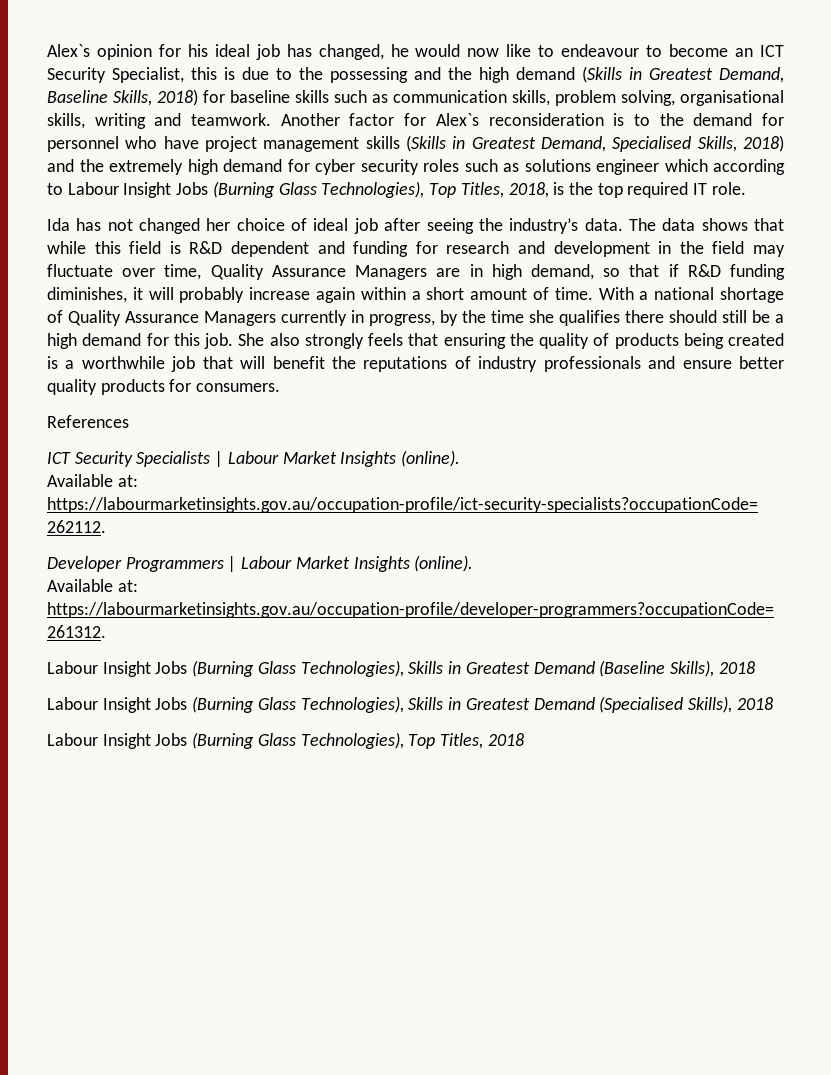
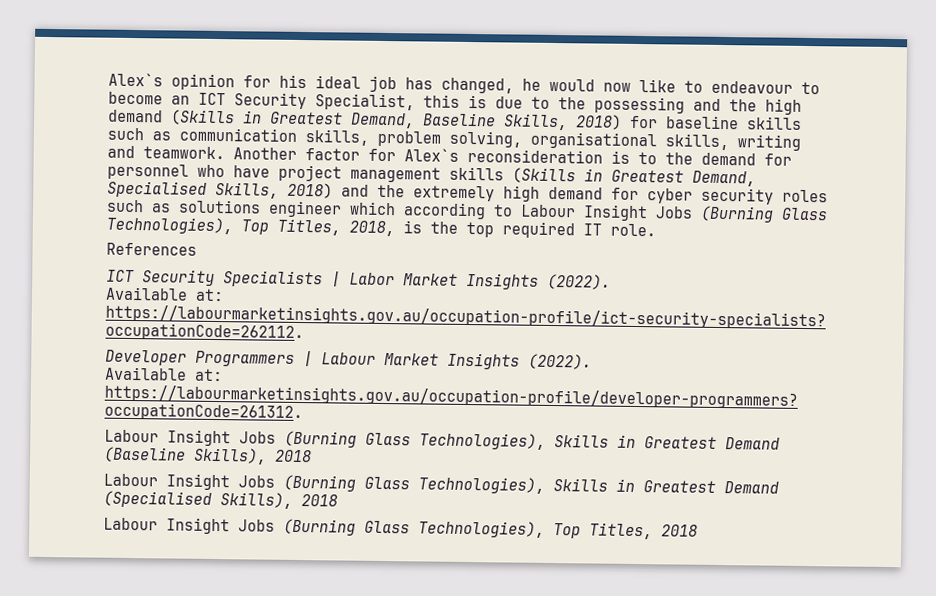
- Ida has not changed her choice of ideal job after seeing the industry’s data. The data shows that while this field is R&D dependent and funding for research and development in the field may fluctuate over time, Quality Assurance Managers are in high demand, so that if R&D funding diminishes, it will probably increase again within a short amount of time. With a national shortage of Quality Assurance Managers currently in progress, by the time she qualifies there should still be a high demand for this job. She also strongly feels that ensuring the quality of products being created is a worthwhile job that will benefit the reputations of industry professionals and ensure better quality products for consumers.
- ICT Security Specialists | Labour Market Insights (online).
+ ICT Security Specialists | Labor Market Insights (2022).
- Developer Programmers | Labour Market Insights (online).
+ Developer Programmers | Labour Market Insights (2022).

